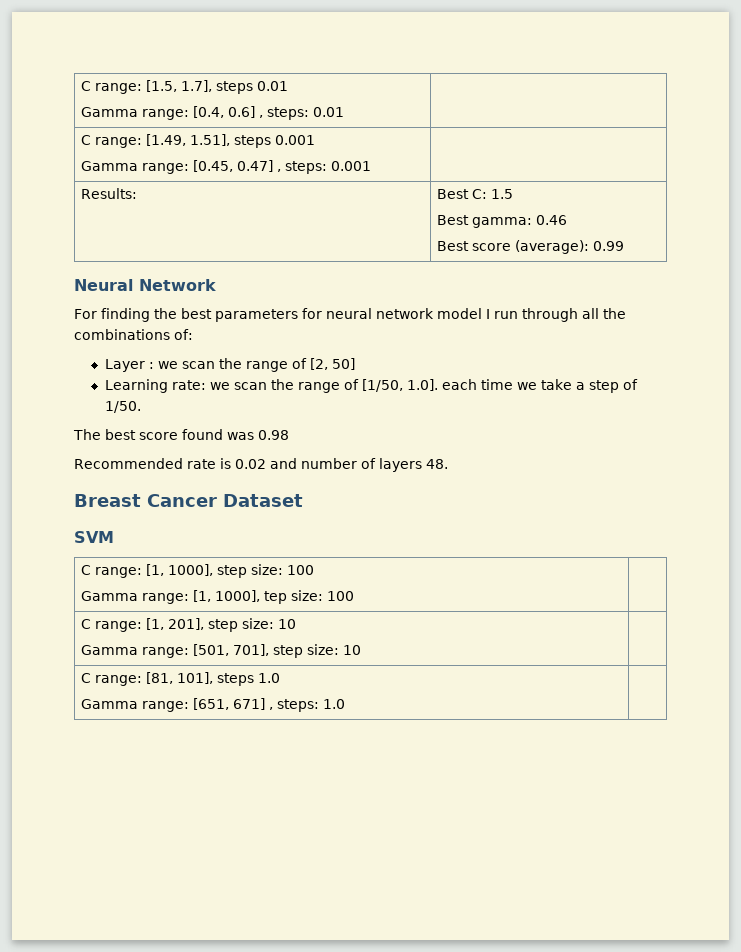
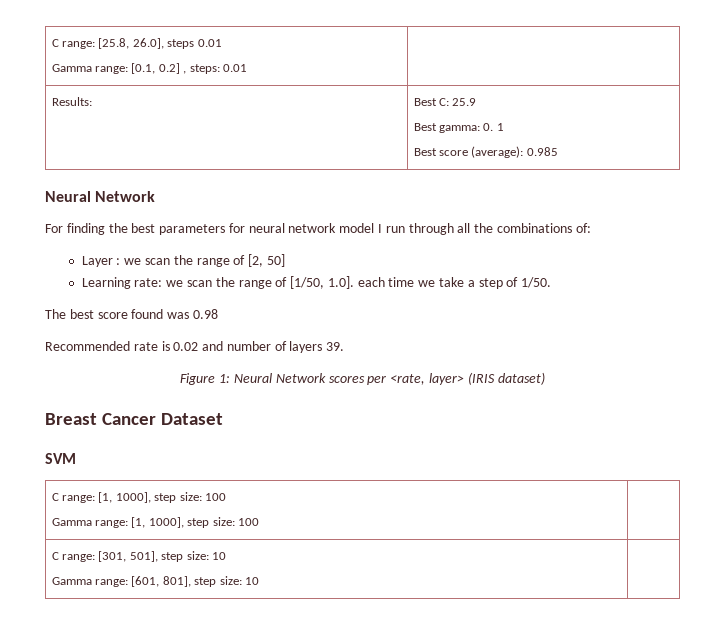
- C range: [1.5, 1.7], steps 0.01
- Gamma range: [0.4, 0.6] , steps: 0.01 |
+ C range: [25.8, 26.0], steps 0.01
+ Gamma range: [0.1, 0.2] , steps: 0.01 |
- C range: [1.49, 1.51], steps 0.001
- Gamma range: [0.45, 0.47] , steps: 0.001 |
- Results: | Best C: 1.5
- Best gamma: 0.46
- Best score (average): 0.99
+ Results: | Best C: 25.9
+ Best gamma: 0. 1
+ Best score (average): 0.985
- Recommended rate is 0.02 and number of layers 48.
+ Recommended rate is 0.02 and number of layers 39.
+ Figure 1: Neural Network scores per <rate, layer> (IRIS dataset)
  C range: [1, 1000], step size: 100
- Gamma range: [1, 1000], tep size: 100 |
+ Gamma range: [1, 1000], step size: 100 |
- C range: [1, 201], step size: 10
- Gamma range: [501, 701], step size: 10 |
+ C range: [301, 501], step size: 10
+ Gamma range: [601, 801], step size: 10 |
- C range: [81, 101], steps 1.0
- Gamma range: [651, 671] , steps: 1.0 |

